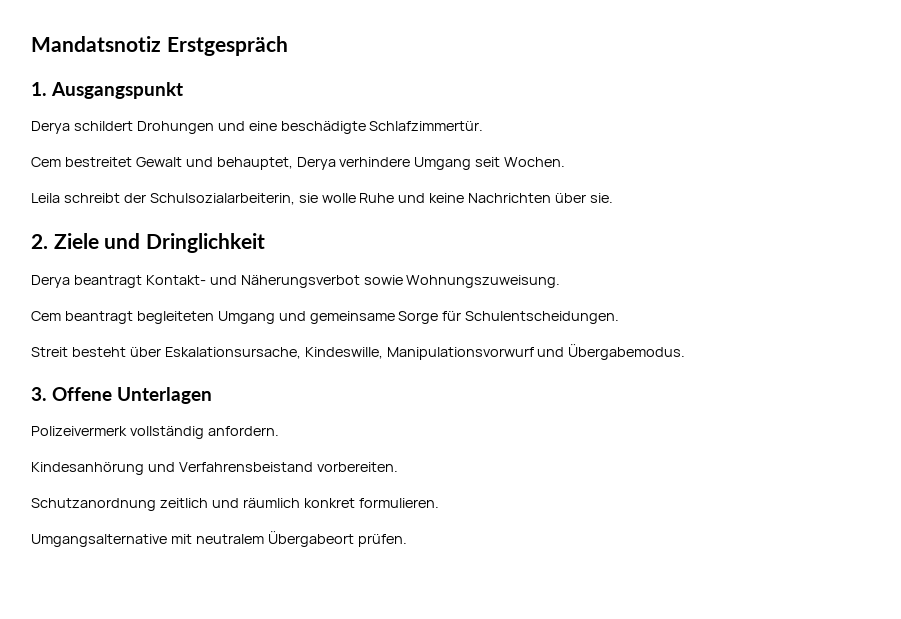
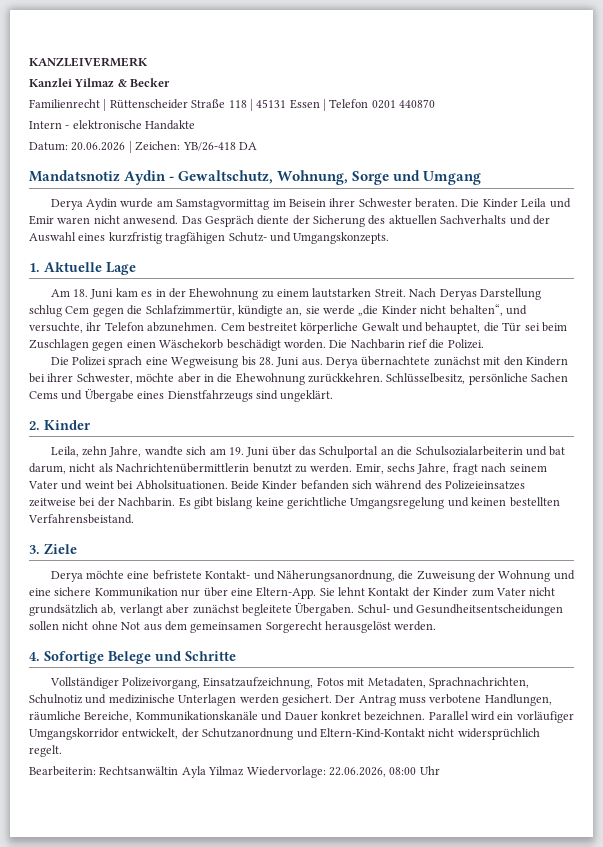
- Mandatsnotiz Erstgespräch
- 1. Ausgangspunkt
- Derya schildert Drohungen und eine beschädigte Schlafzimmertür.
- Cem bestreitet Gewalt und behauptet, Derya verhindere Umgang seit Wochen.
- Leila schreibt der Schulsozialarbeiterin, sie wolle Ruhe und keine Nachrichten über sie.
- 2. Ziele und Dringlichkeit
- Derya beantragt Kontakt- und Näherungsverbot sowie Wohnungszuweisung.
- Cem beantragt begleiteten Umgang und gemeinsame Sorge für Schulentscheidungen.
- Streit besteht über Eskalationsursache, Kindeswille, Manipulationsvorwurf und Übergabemodus.
- 3. Offene Unterlagen
- Polizeivermerk vollständig anfordern.
- Kindesanhörung und Verfahrensbeistand vorbereiten.
- Schutzanordnung zeitlich und räumlich konkret formulieren.
- Umgangsalternative mit neutralem Übergabeort prüfen.
+ KANZLEIVERMERK
+ Kanzlei Yilmaz & Becker
+ Familienrecht | Rüttenscheider Straße 118 | 45131 Essen | Telefon 0201 440870
+ Intern - elektronische Handakte
+ Datum: 20.06.2026 | Zeichen: YB/26-418 DA
+ Mandatsnotiz Aydin - Gewaltschutz, Wohnung, Sorge und Umgang
+ Derya Aydin wurde am Samstagvormittag im Beisein ihrer Schwester beraten. Die Kinder Leila und Emir waren nicht anwesend. Das Gespräch diente der Sicherung des aktuellen Sachverhalts und der Auswahl eines kurzfristig tragfähigen Schutz- und Umgangskonzepts.
+ 1. Aktuelle Lage
+ Am 18. Juni kam es in der Ehewohnung zu einem lautstarken Streit. Nach Deryas Darstellung schlug Cem gegen die Schlafzimmertür, kündigte an, sie werde „die Kinder nicht behalten“, und versuchte, ihr Telefon abzunehmen. Cem bestreitet körperliche Gewalt und behauptet, die Tür sei beim Zuschlagen gegen einen Wäschekorb beschädigt worden. Die Nachbarin rief die Polizei.
+ Die Polizei sprach eine Wegweisung bis 28. Juni aus. Derya übernachtete zunächst mit den Kindern bei ihrer Schwester, möchte aber in die Ehewohnung zurückkehren. Schlüsselbesitz, persönliche Sachen Cems und Übergabe eines Dienstfahrzeugs sind ungeklärt.
+ 2. Kinder
+ Leila, zehn Jahre, wandte sich am 19. Juni über das Schulportal an die Schulsozialarbeiterin und bat darum, nicht als Nachrichtenübermittlerin benutzt zu werden. Emir, sechs Jahre, fragt nach seinem Vater und weint bei Abholsituationen. Beide Kinder befanden sich während des Polizeieinsatzes zeitweise bei der Nachbarin. Es gibt bislang keine gerichtliche Umgangsregelung und keinen bestellten Verfahrensbeistand.
+ 3. Ziele
+ Derya möchte eine befristete Kontakt- und Näherungsanordnung, die Zuweisung der Wohnung und eine sichere Kommunikation nur über eine Eltern-App. Sie lehnt Kontakt der Kinder zum Vater nicht grundsätzlich ab, verlangt aber zunächst begleitete Übergaben. Schul- und Gesundheitsentscheidungen sollen nicht ohne Not aus dem gemeinsamen Sorgerecht herausgelöst werden.
+ 4. Sofortige Belege und Schritte
+ Vollständiger Polizeivorgang, Einsatzaufzeichnung, Fotos mit Metadaten, Sprachnachrichten, Schulnotiz und medizinische Unterlagen werden gesichert. Der Antrag muss verbotene Handlungen, räumliche Bereiche, Kommunikationskanäle und Dauer konkret bezeichnen. Parallel wird ein vorläufiger Umgangskorridor entwickelt, der Schutzanordnung und Eltern-Kind-Kontakt nicht widersprüchlich regelt.
+ Bearbeiterin: Rechtsanwältin Ayla Yilmaz Wiedervorlage: 22.06.2026, 08:00 Uhr

